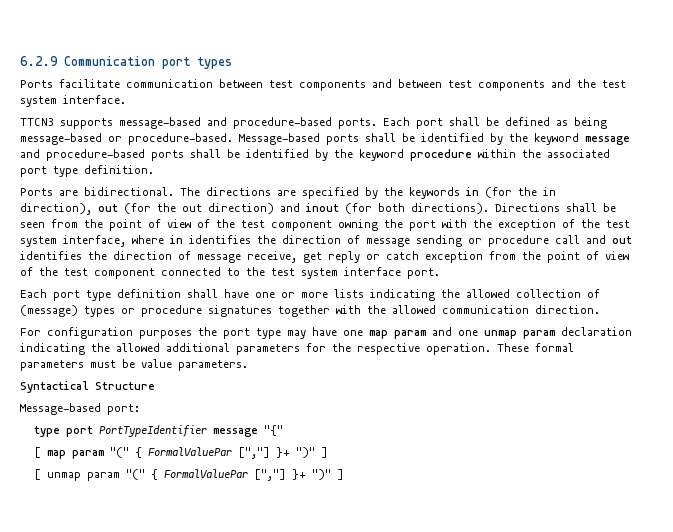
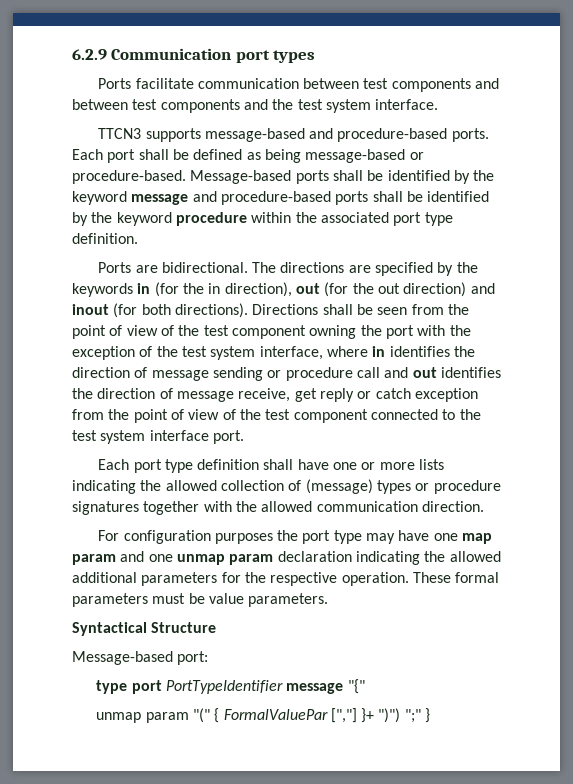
- [ map param "(" { FormalValuePar [","] }+ ")" ]
- [ unmap param "(" { FormalValuePar [","] }+ ")" ]
+ unmap param "(" { FormalValuePar [","] }+ ")") ";" }

